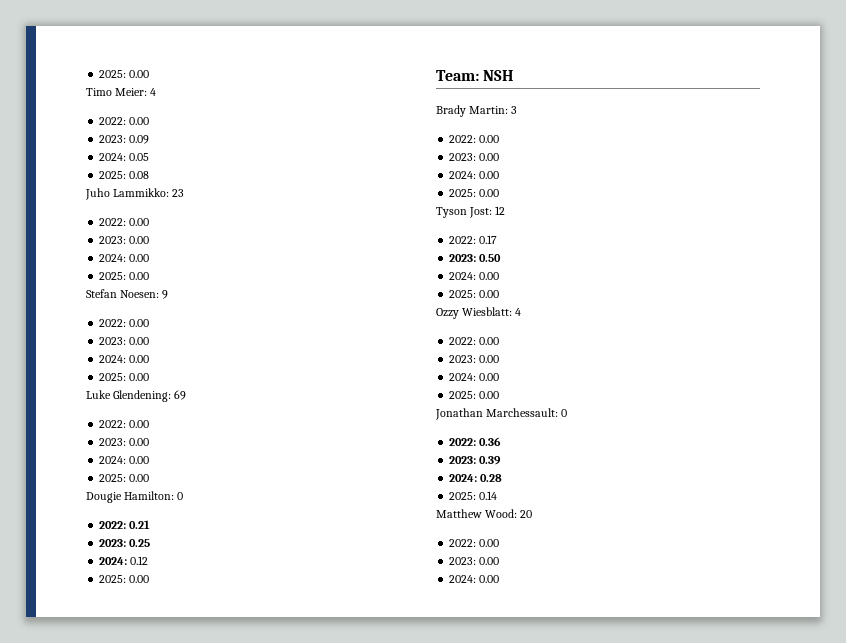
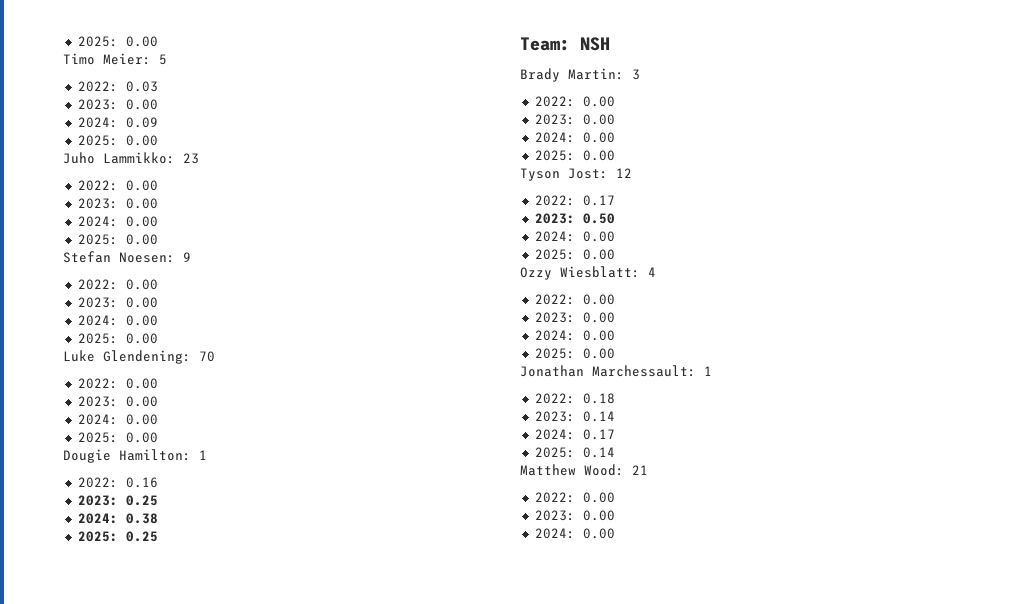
- Timo Meier: 4
- 2022: 0.00
- 2023: 0.09
- 2024: 0.05
- 2025: 0.08
+ Timo Meier: 5
+ 2022: 0.03
+ 2023: 0.00
+ 2024: 0.09
+ 2025: 0.00
- Luke Glendening: 69
+ Luke Glendening: 70
- Dougie Hamilton: 0
- 2022: 0.21
+ Dougie Hamilton: 1
+ 2022: 0.16
- 2024: 0.12
- 2025: 0.00
+ 2024: 0.38
+ 2025: 0.25
- Jonathan Marchessault: 0
- 2022: 0.36
- 2023: 0.39
- 2024: 0.28
+ Jonathan Marchessault: 1
+ 2022: 0.18
+ 2023: 0.14
+ 2024: 0.17
- Matthew Wood: 20
+ Matthew Wood: 21

